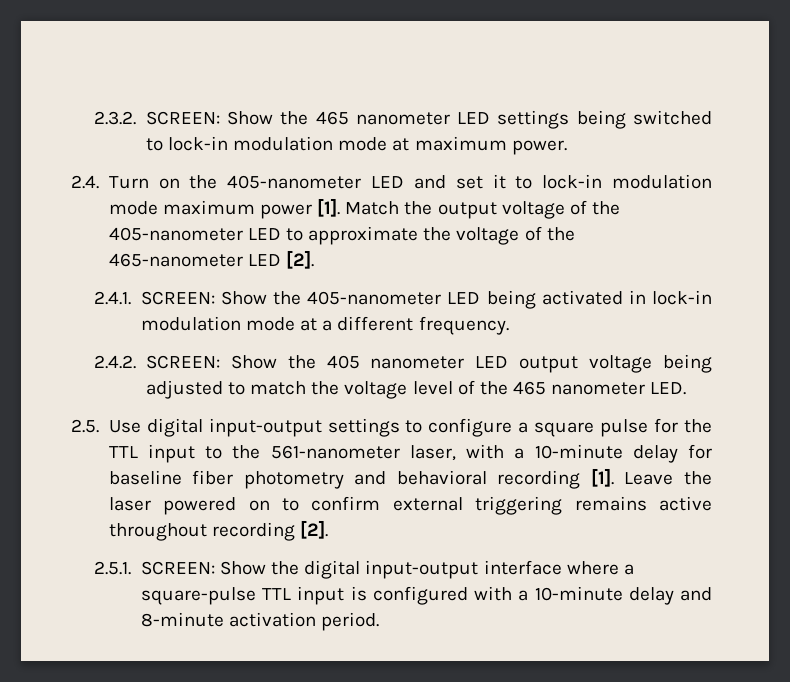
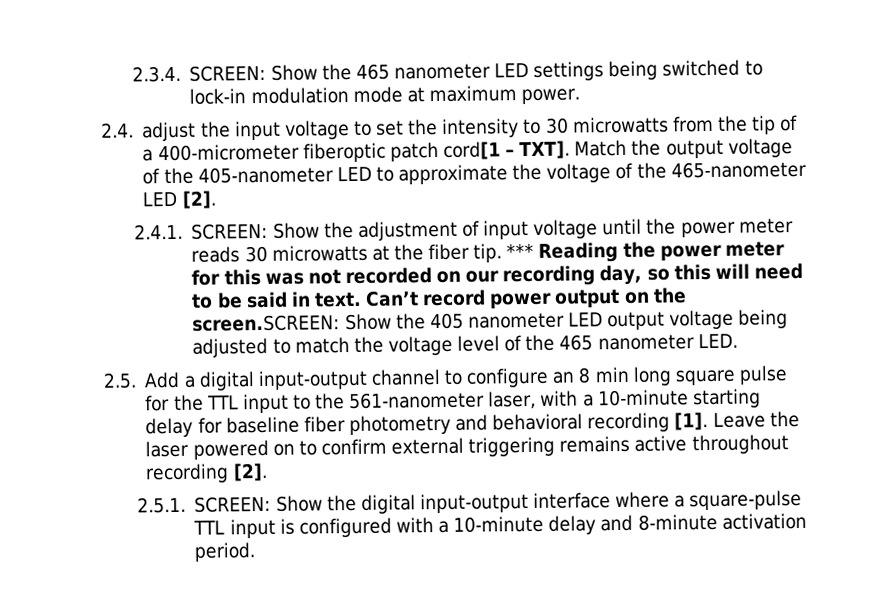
- 2.3.2. SCREEN: Show the 465 nanometer LED settings being switched to lock-in modulation mode at maximum power.
+ 2.3.4. SCREEN: Show the 465 nanometer LED settings being switched to lock-in modulation mode at maximum power.
- 2.4. Turn on the 405-nanometer LED and set it to lock-in modulation mode maximum power [1].
+ 2.4. adjust the input voltage to set the intensity to 30 microwatts from the tip of a 400-micrometer fiberoptic patch cord[1 – TXT].
- 2.4.1. SCREEN: Show the 405-nanometer LED being activated in lock-in modulation mode at a different frequency.
- 2.4.2. SCREEN: Show the 405 nanometer LED output voltage being adjusted to match the voltage level of the 465 nanometer LED.
+ 2.4.1. SCREEN: Show the adjustment of input voltage until the power meter reads 30 microwatts at the fiber tip. *** Reading the power meter for this was not recorded on our recording day, so this will need to be said in text. Can’t record power output on the screen.SCREEN: Show the 405 nanometer LED output voltage being adjusted to match the voltage level of the 465 nanometer LED.
- 2.5. Use digital input-output settings to configure a square pulse for the TTL input to the 561-nanometer laser, with a 10-minute delay for baseline fiber photometry and behavioral recording [1].
+ 2.5. Add a digital input-output channel to configure an 8 min long square pulse for the TTL input to the 561-nanometer laser, with a 10-minute starting delay for baseline fiber photometry and behavioral recording [1].

